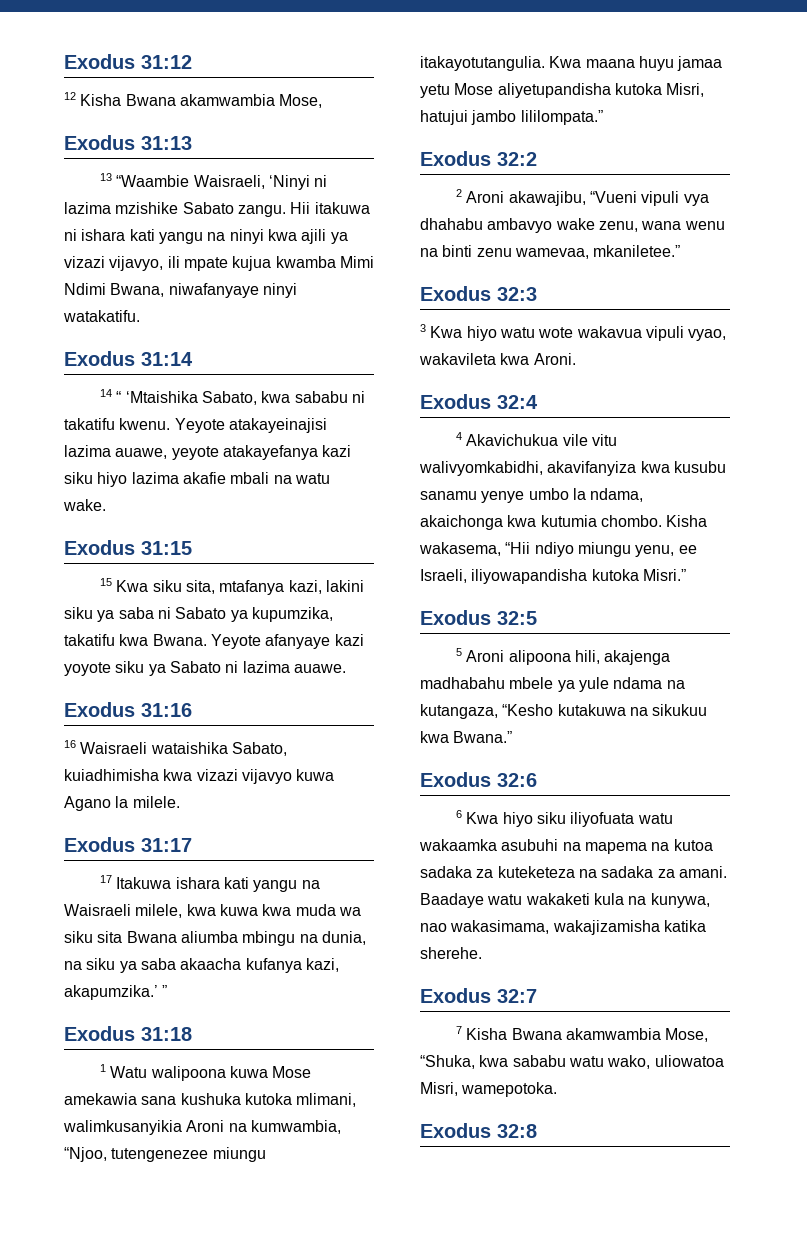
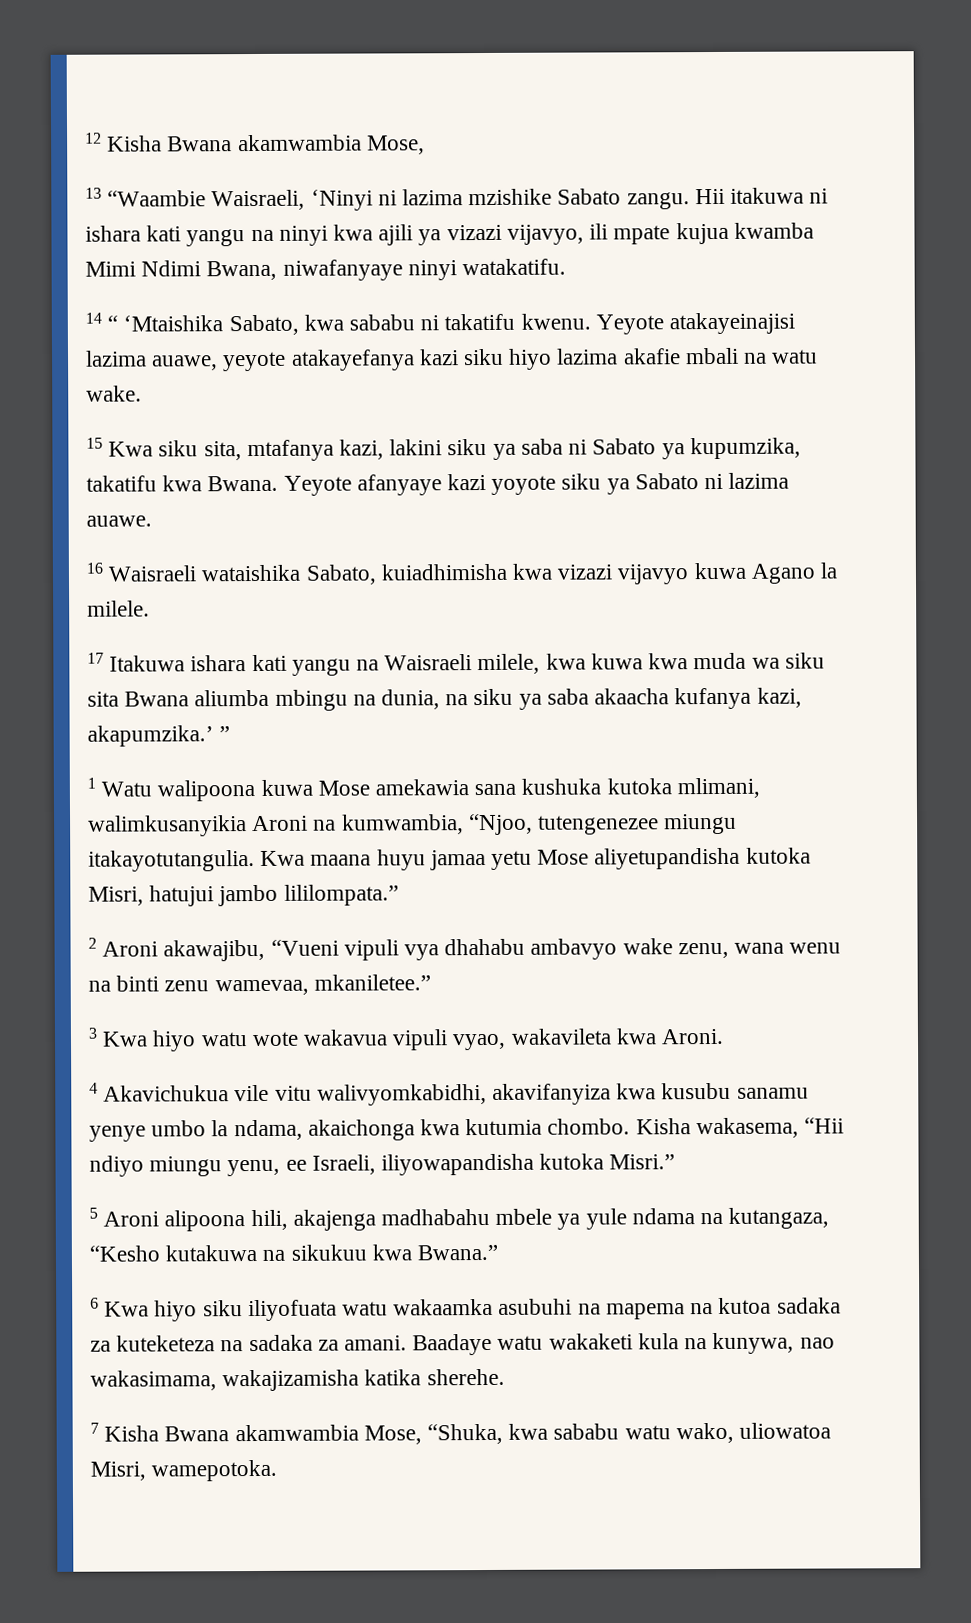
- Exodus 31:12
- Exodus 31:13
- Exodus 31:14
- Exodus 31:15
- Exodus 31:16
- Exodus 31:17
- Exodus 31:18
- Exodus 32:2
- Exodus 32:3
- Exodus 32:4
- Exodus 32:5
- Exodus 32:6
- Exodus 32:7
- Exodus 32:8

